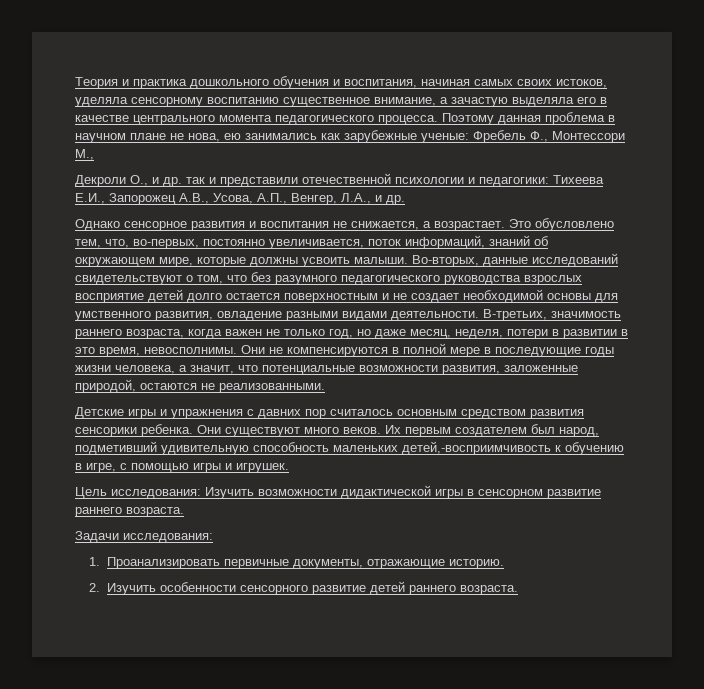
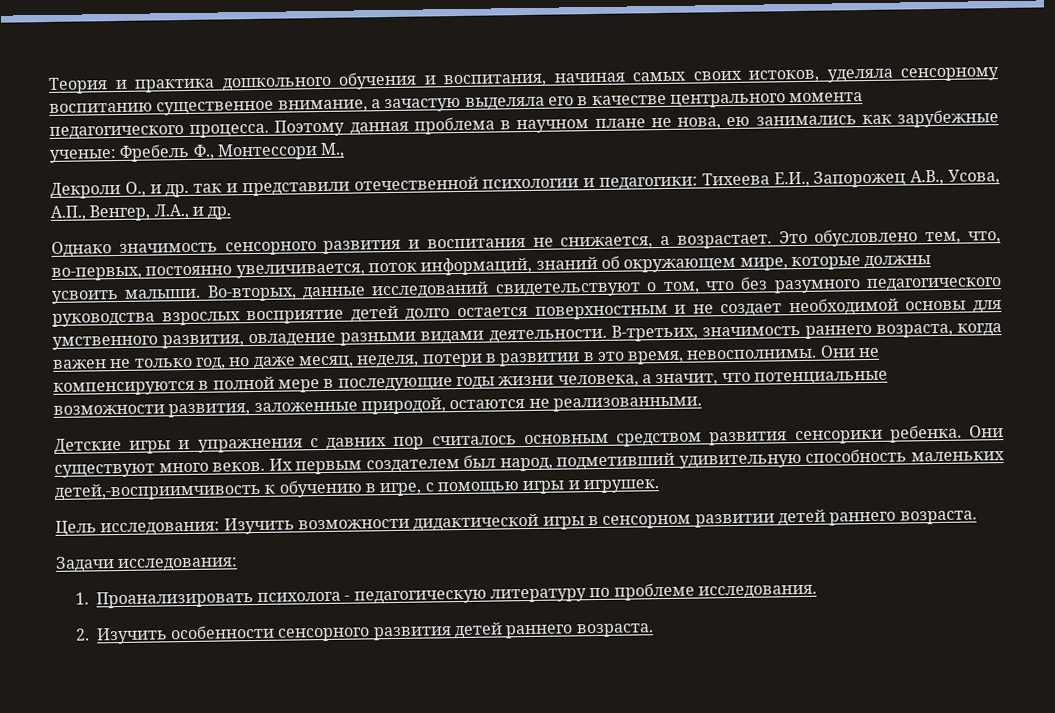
- Однако сенсорное развития и воспитания не снижается, а возрастает.
+ Однако значимость сенсорного развития и воспитания не снижается, а возрастает.
- Цель исследования: Изучить возможности дидактической игры в сенсорном развитие раннего возраста.
+ Цель исследования: Изучить возможности дидактической игры в сенсорном развитии детей раннего возраста.
- 1. Проанализировать первичные документы, отражающие историю.
+ 1. Проанализировать психолога - педагогическую литературу по проблеме исследования.
- 2. Изучить особенности сенсорного развитие детей раннего возраста.
+ 2. Изучить особенности сенсорного развития детей раннего возраста.

